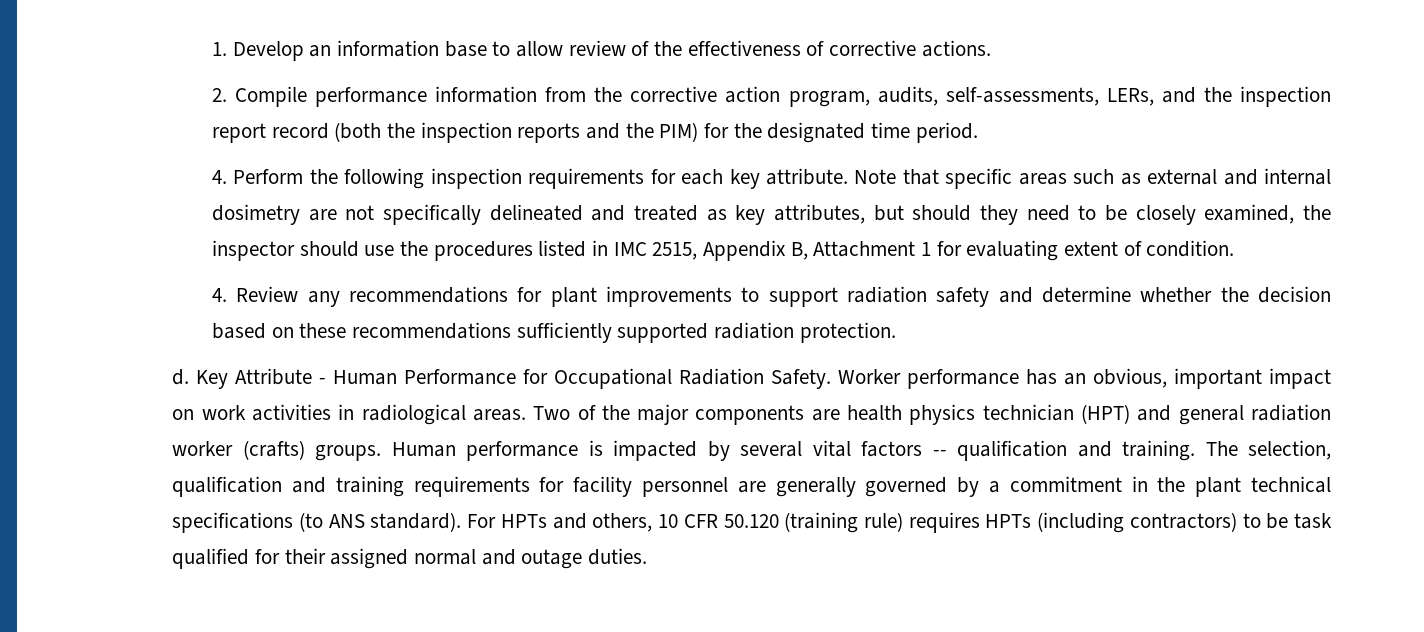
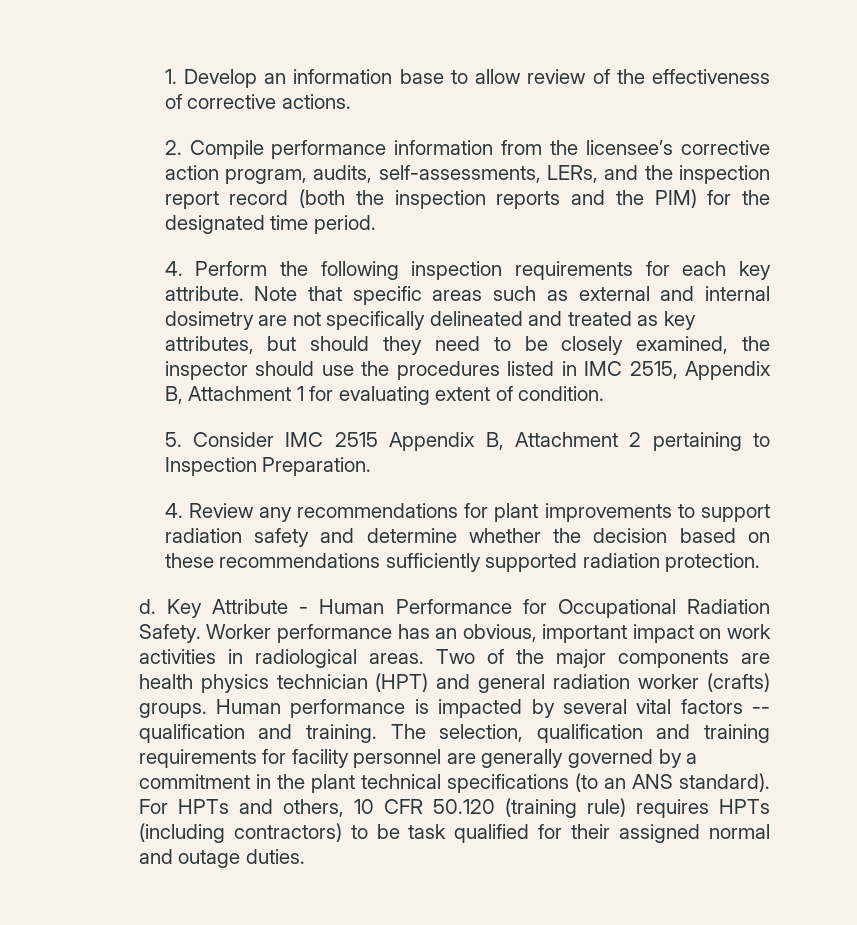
- 2. Compile performance information from the corrective action program, audits, self-assessments, LERs, and the inspection report record (both the inspection reports and the PIM) for the designated time period.
+ 2. Compile performance information from the licensee’s corrective action program, audits, self-assessments, LERs, and the inspection report record (both the inspection reports and the PIM) for the designated time period.
+ 5. Consider IMC 2515 Appendix B, Attachment 2 pertaining to Inspection Preparation.
- The selection, qualification and training requirements for facility personnel are generally governed by a commitment in the plant technical specifications (to ANS standard).
+ The selection, qualification and training requirements for facility personnel are generally governed by a commitment in the plant technical specifications (to an ANS standard).

